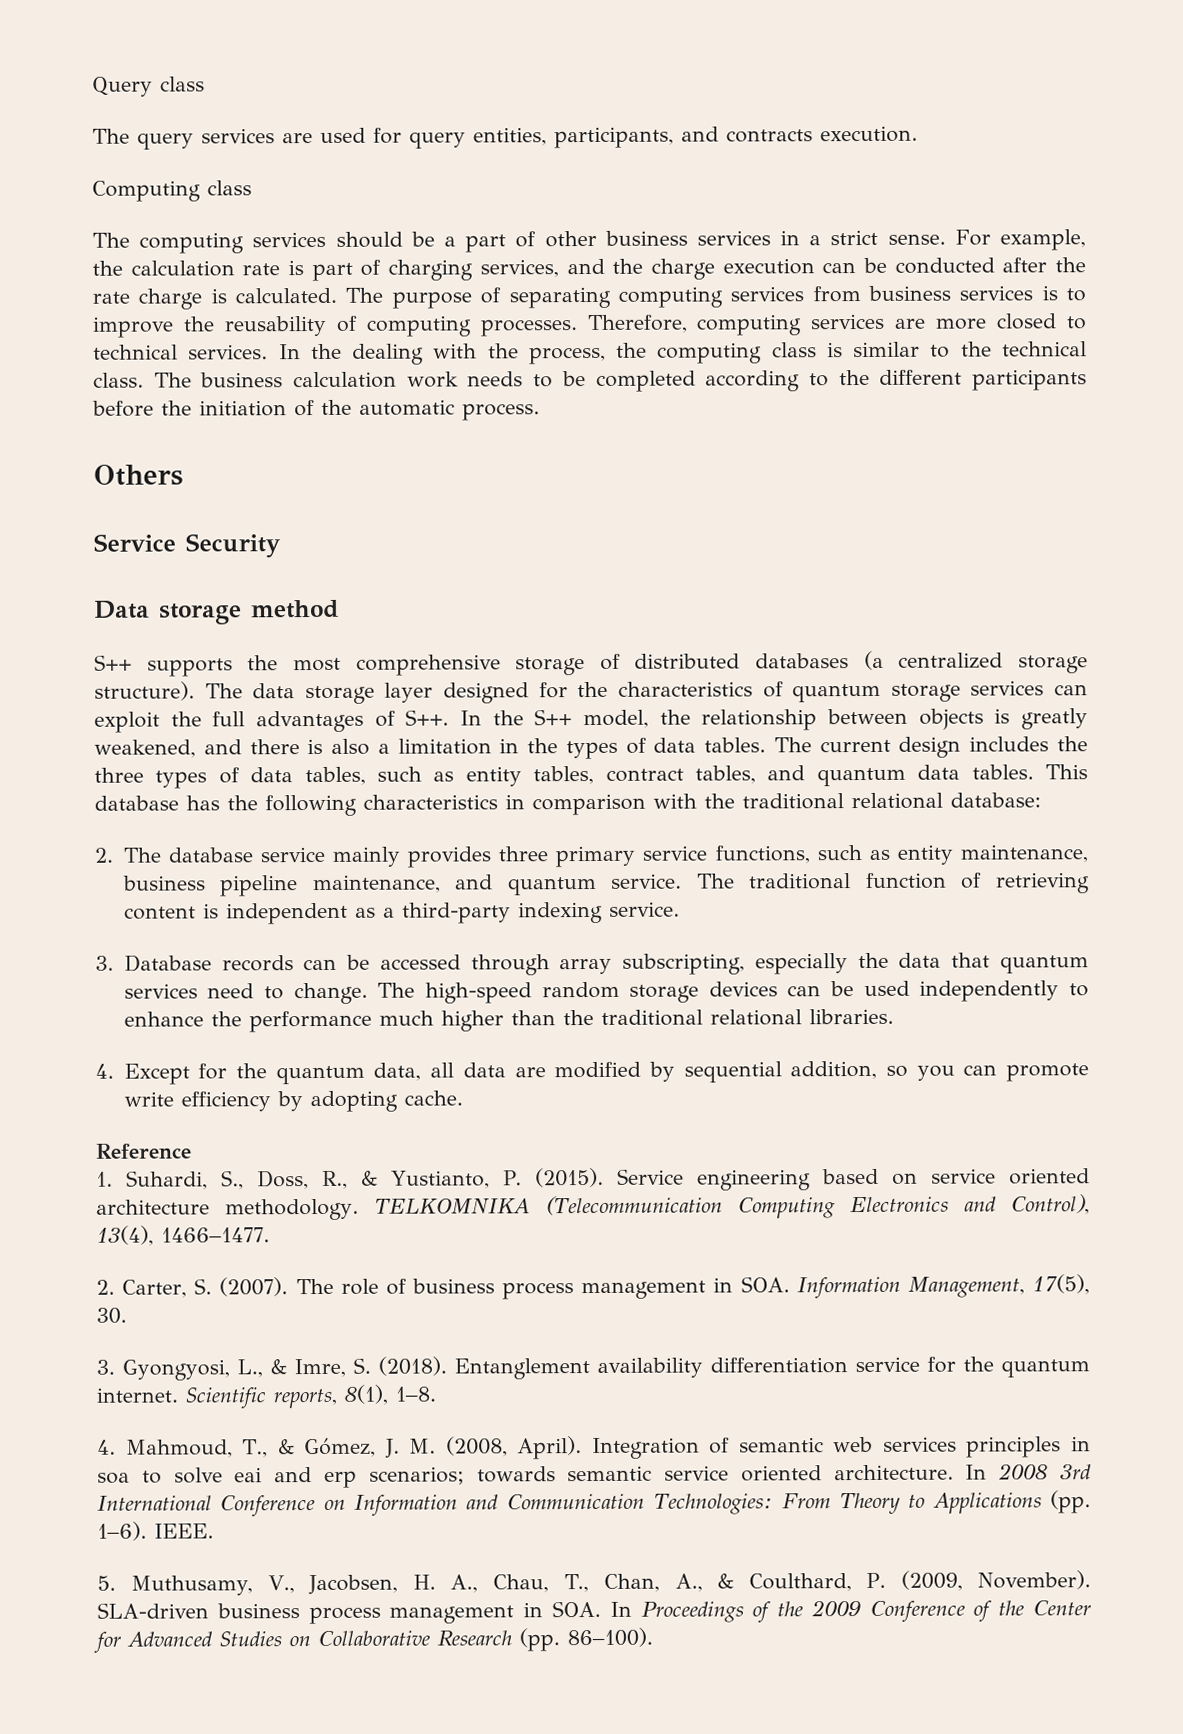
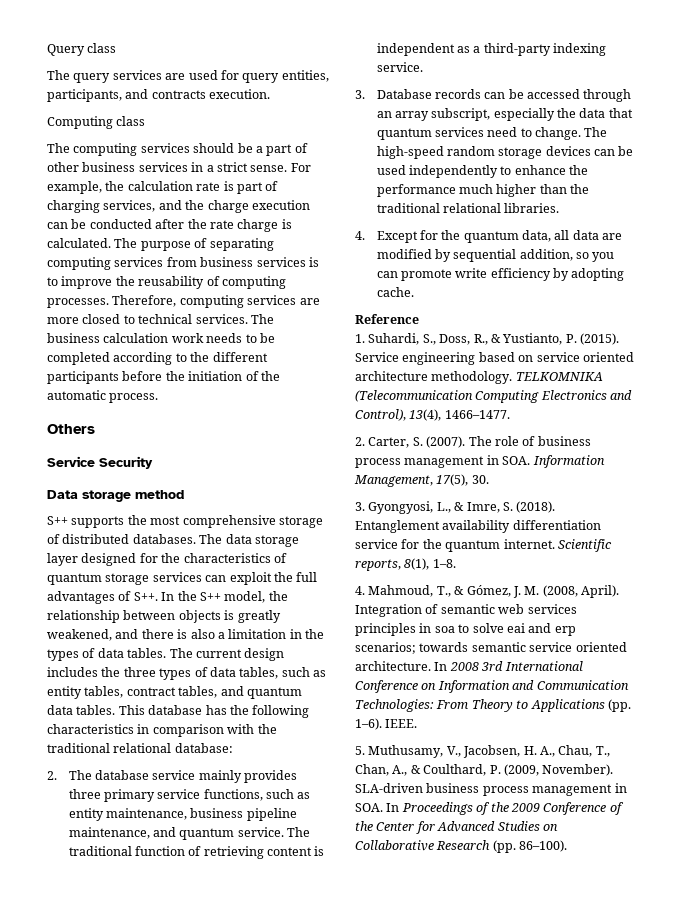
- In the dealing with the process, the computing class is similar to the technical class.
- S++ supports the most comprehensive storage of distributed databases (a centralized storage structure).
+ S++ supports the most comprehensive storage of distributed databases.
- 3. Database records can be accessed through array subscripting, especially the data that quantum services need to change.
+ 3. Database records can be accessed through an array subscript, especially the data that quantum services need to change.

